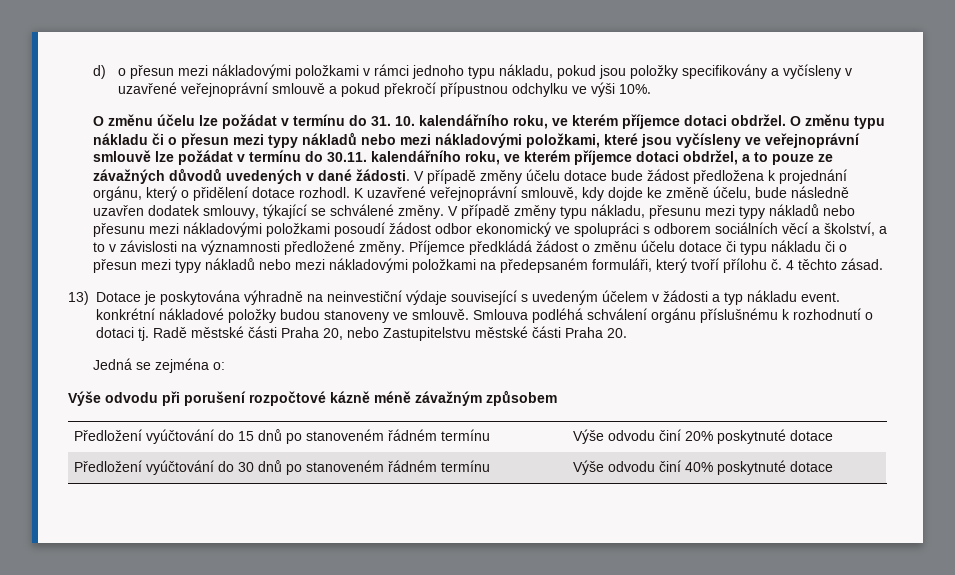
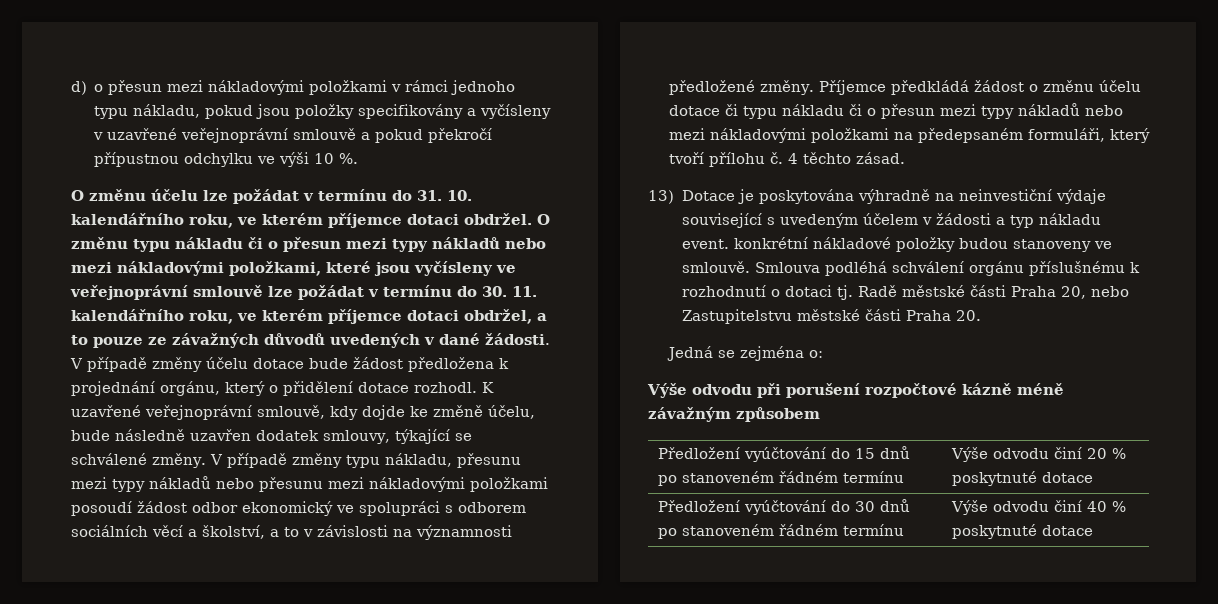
- d) o přesun mezi nákladovými položkami v rámci jednoho typu nákladu, pokud jsou položky specifikovány a vyčísleny v uzavřené veřejnoprávní smlouvě a pokud překročí přípustnou odchylku ve výši 10%.
+ d) o přesun mezi nákladovými položkami v rámci jednoho typu nákladu, pokud jsou položky specifikovány a vyčísleny v uzavřené veřejnoprávní smlouvě a pokud překročí přípustnou odchylku ve výši 10 %.
- O změnu typu nákladu či o přesun mezi typy nákladů nebo mezi nákladovými položkami, které jsou vyčísleny ve veřejnoprávní smlouvě lze požádat v termínu do 30.11. kalendářního roku, ve kterém příjemce dotaci obdržel, a to pouze ze závažných důvodů uvedených v dané žádosti.
+ O změnu typu nákladu či o přesun mezi typy nákladů nebo mezi nákladovými položkami, které jsou vyčísleny ve veřejnoprávní smlouvě lze požádat v termínu do 30. 11. kalendářního roku, ve kterém příjemce dotaci obdržel, a to pouze ze závažných důvodů uvedených v dané žádosti.
- Předložení vyúčtování do 15 dnů po stanoveném řádném termínu | Výše odvodu činí 20% poskytnuté dotace
+ Předložení vyúčtování do 15 dnů po stanoveném řádném termínu | Výše odvodu činí 20 % poskytnuté dotace
- Předložení vyúčtování do 30 dnů po stanoveném řádném termínu | Výše odvodu činí 40% poskytnuté dotace
+ Předložení vyúčtování do 30 dnů po stanoveném řádném termínu | Výše odvodu činí 40 % poskytnuté dotace

